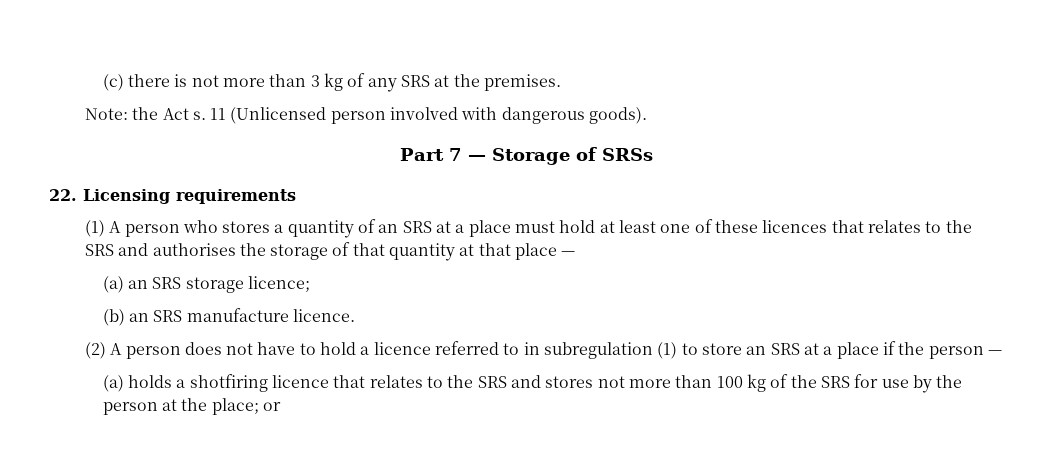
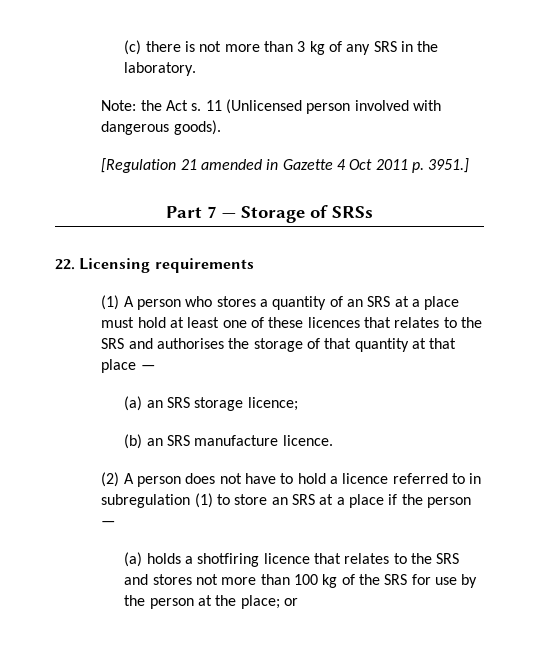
- (c) there is not more than 3 kg of any SRS at the premises.
+ (c) there is not more than 3 kg of any SRS in the laboratory.
+ [Regulation 21 amended in Gazette 4 Oct 2011 p. 3951.]

